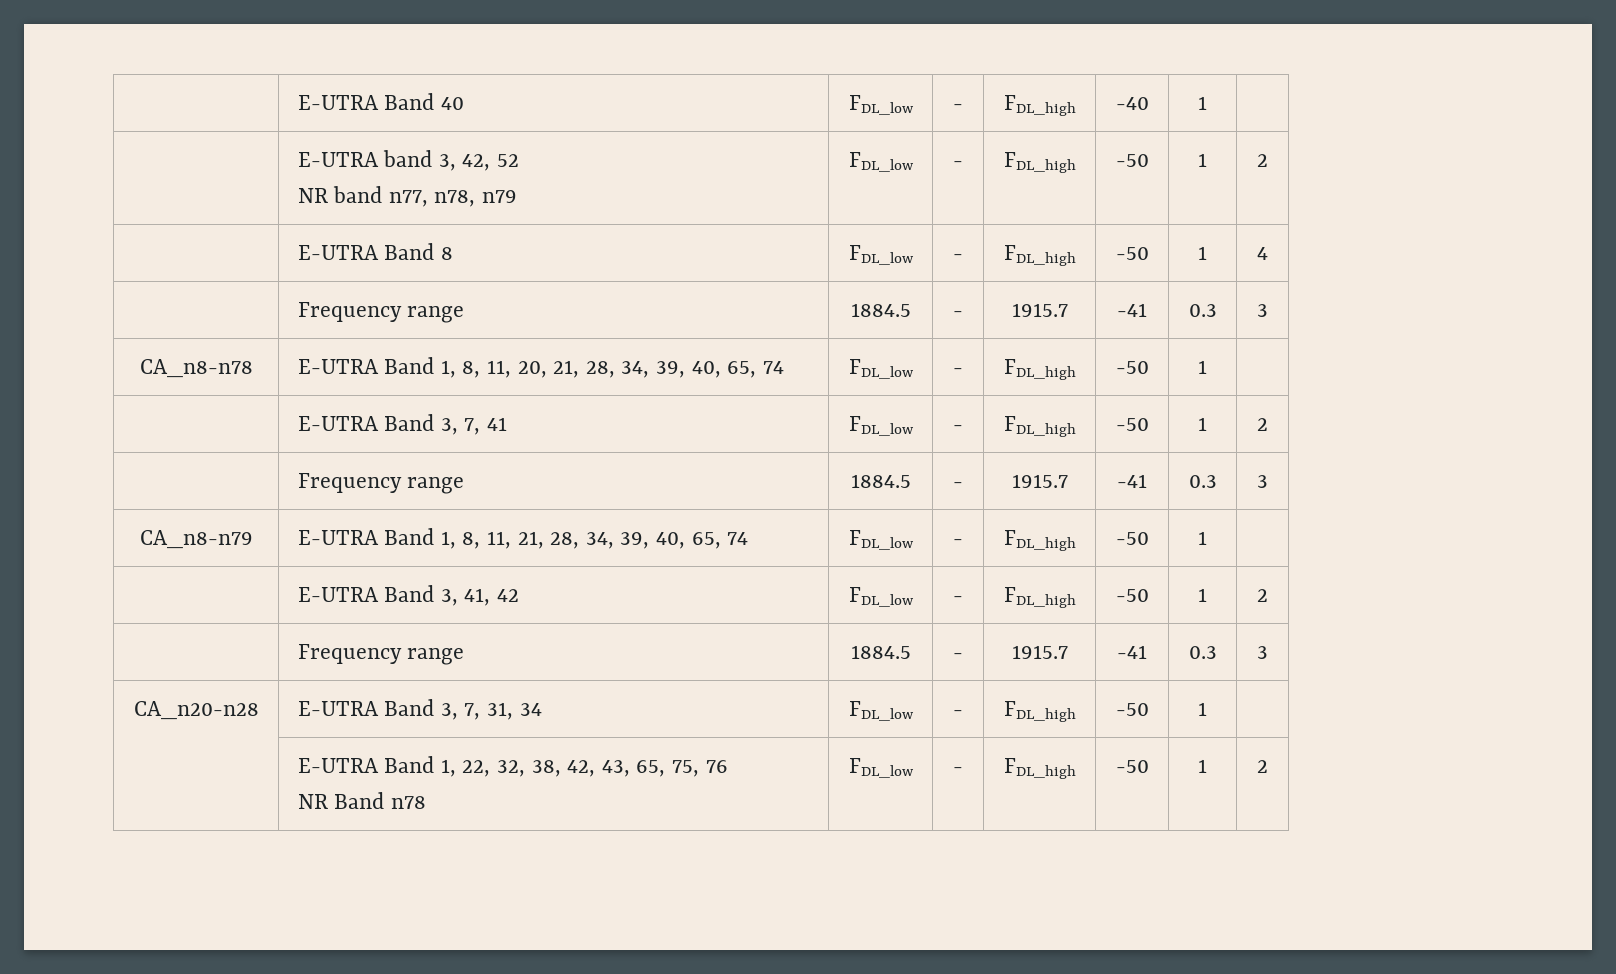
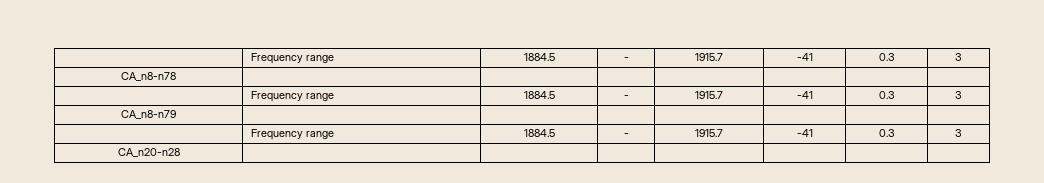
- | E-UTRA Band 40 | FDL_low | - | FDL_high | -40 | 1 |
- | E-UTRA band 3, 42, 52
- NR band n77, n78, n79 | FDL_low | - | FDL_high | -50 | 1 | 2
- | E-UTRA Band 8 | FDL_low | - | FDL_high | -50 | 1 | 4
- CA_n8-n78 | E-UTRA Band 1, 8, 11, 20, 21, 28, 34, 39, 40, 65, 74 | FDL_low | - | FDL_high | -50 | 1 |
- | E-UTRA Band 3, 7, 41 | FDL_low | - | FDL_high | -50 | 1 | 2
+ CA_n8-n78 | | | | | | |
- CA_n8-n79 | E-UTRA Band 1, 8, 11, 21, 28, 34, 39, 40, 65, 74 | FDL_low | - | FDL_high | -50 | 1 |
- | E-UTRA Band 3, 41, 42 | FDL_low | - | FDL_high | -50 | 1 | 2
+ CA_n8-n79 | | | | | | |
- CA_n20-n28 | E-UTRA Band 3, 7, 31, 34 | FDL_low | - | FDL_high | -50 | 1 |
- | E-UTRA Band 1, 22, 32, 38, 42, 43, 65, 75, 76
- NR Band n78 | FDL_low | - | FDL_high | -50 | 1 | 2
+ CA_n20-n28 | | | | | | |

